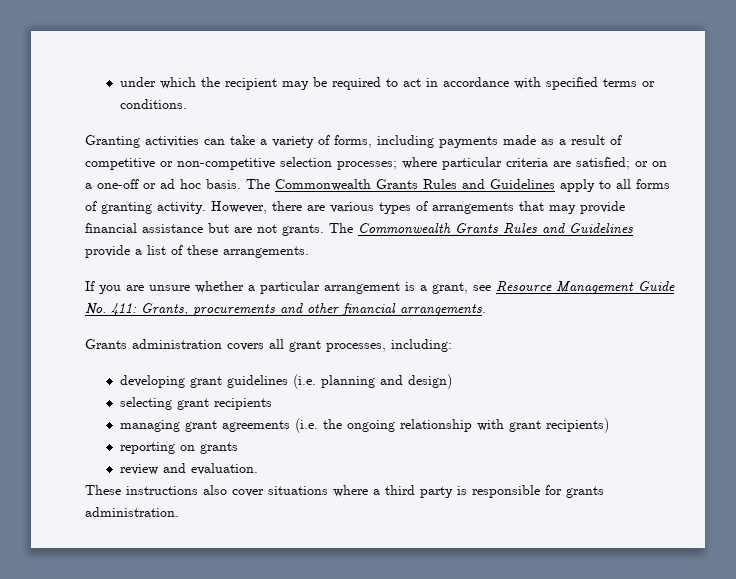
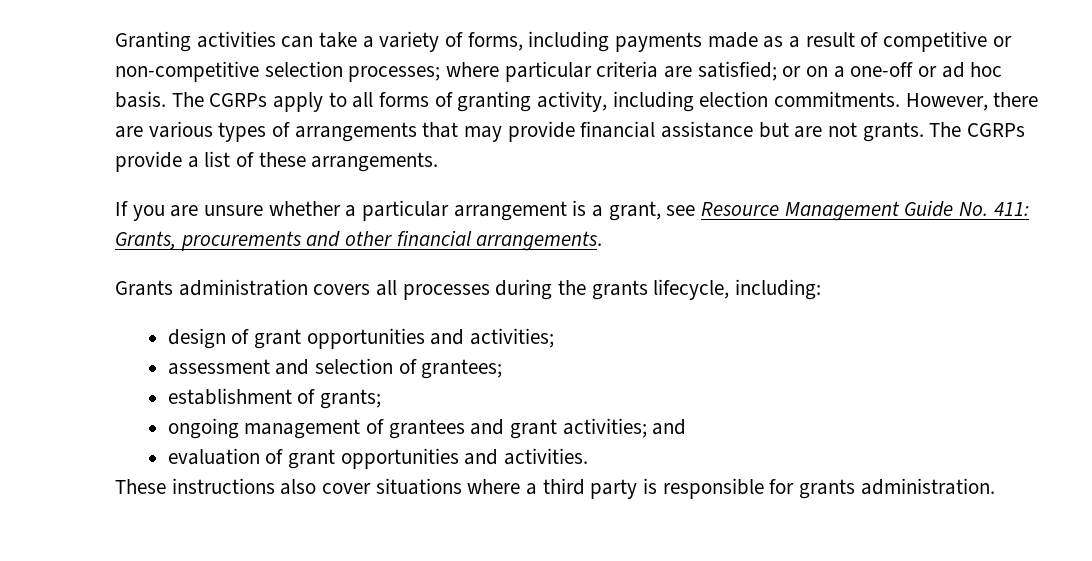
- under which the recipient may be required to act in accordance with specified terms or conditions.
- The Commonwealth Grants Rules and Guidelines apply to all forms of granting activity.
+ The CGRPs apply to all forms of granting activity, including election commitments.
- The Commonwealth Grants Rules and Guidelines provide a list of these arrangements.
+ The CGRPs provide a list of these arrangements.
- Grants administration covers all grant processes, including:
- developing grant guidelines (i.e. planning and design)
- selecting grant recipients
- managing grant agreements (i.e. the ongoing relationship with grant recipients)
- reporting on grants
- review and evaluation.
+ Grants administration covers all processes during the grants lifecycle, including:
+ design of grant opportunities and activities;
+ assessment and selection of grantees;
+ establishment of grants;
+ ongoing management of grantees and grant activities; and
+ evaluation of grant opportunities and activities.

